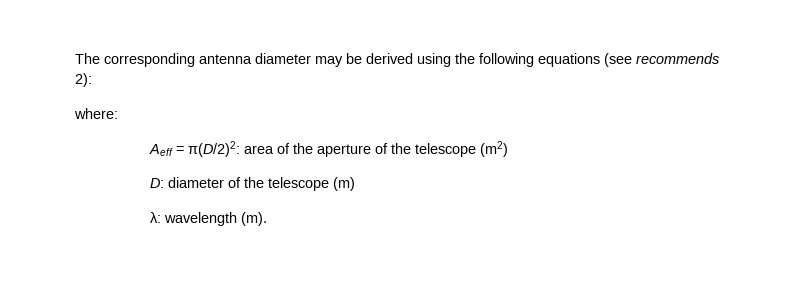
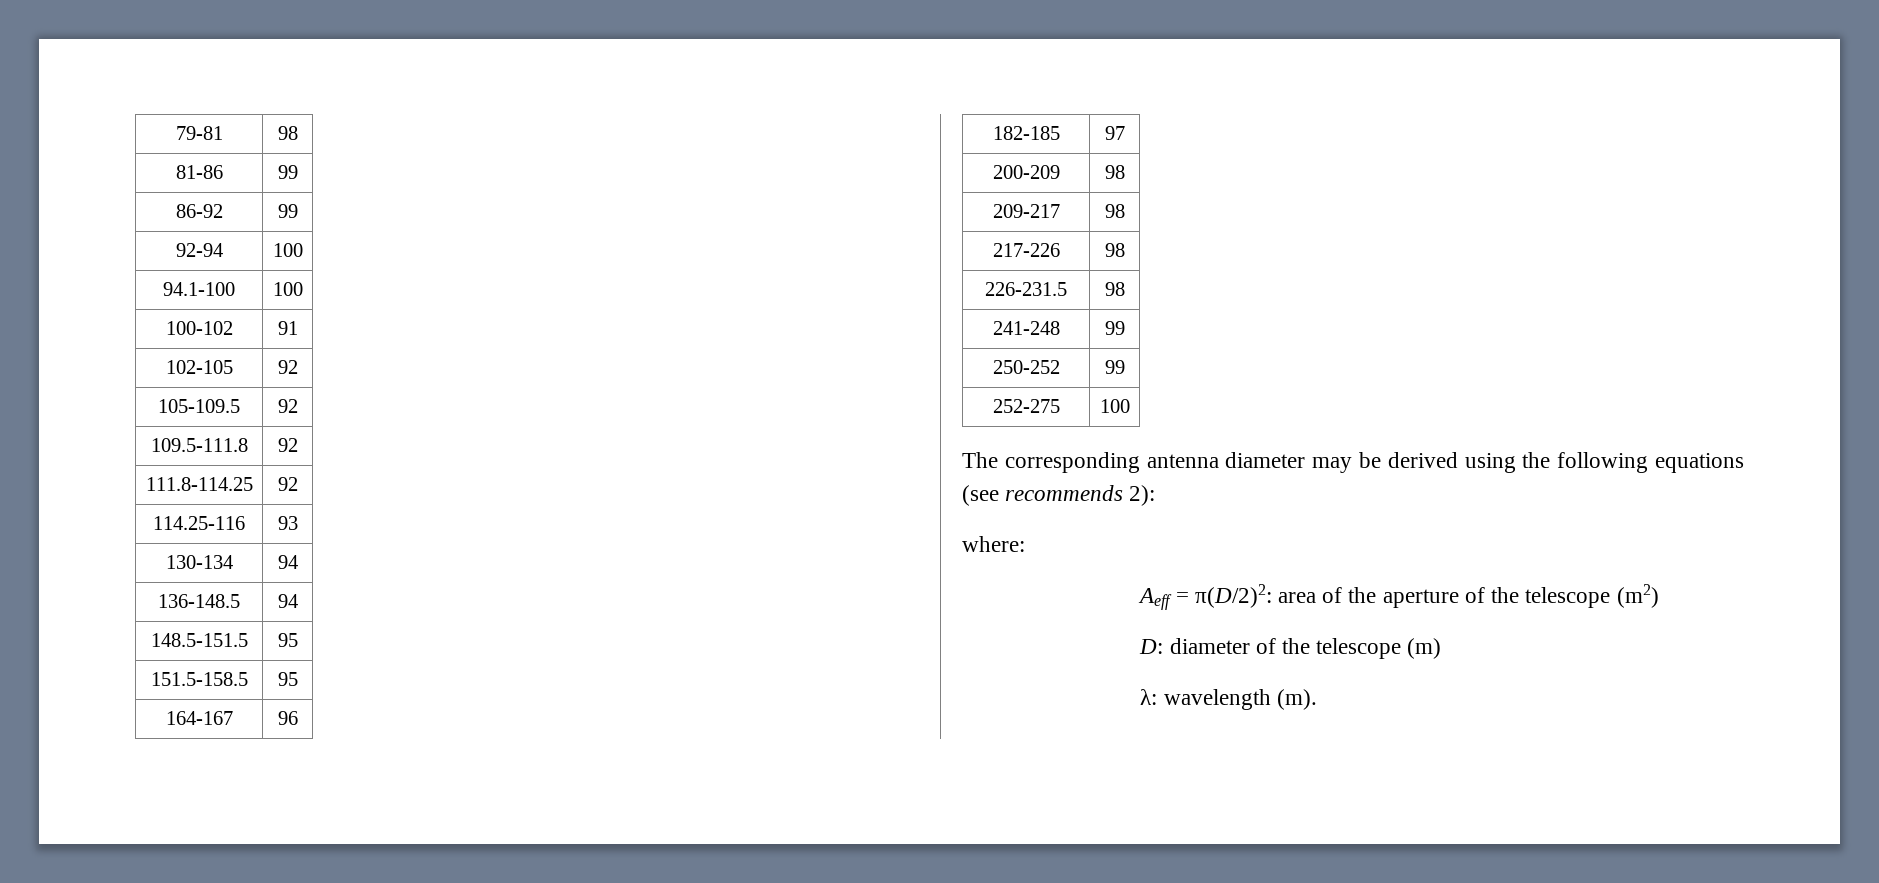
+ 79-81 | 98
+ 81-86 | 99
+ 86-92 | 99
+ 92-94 | 100
+ 94.1-100 | 100
+ 100-102 | 91
+ 102-105 | 92
+ 105-109.5 | 92
+ 109.5-111.8 | 92
+ 111.8-114.25 | 92
+ 114.25-116 | 93
+ 130-134 | 94
+ 136-148.5 | 94
+ 148.5-151.5 | 95
+ 151.5-158.5 | 95
+ 164-167 | 96
+ 182-185 | 97
+ 200-209 | 98
+ 209-217 | 98
+ 217-226 | 98
+ 226-231.5 | 98
+ 241-248 | 99
+ 250-252 | 99
+ 252-275 | 100

